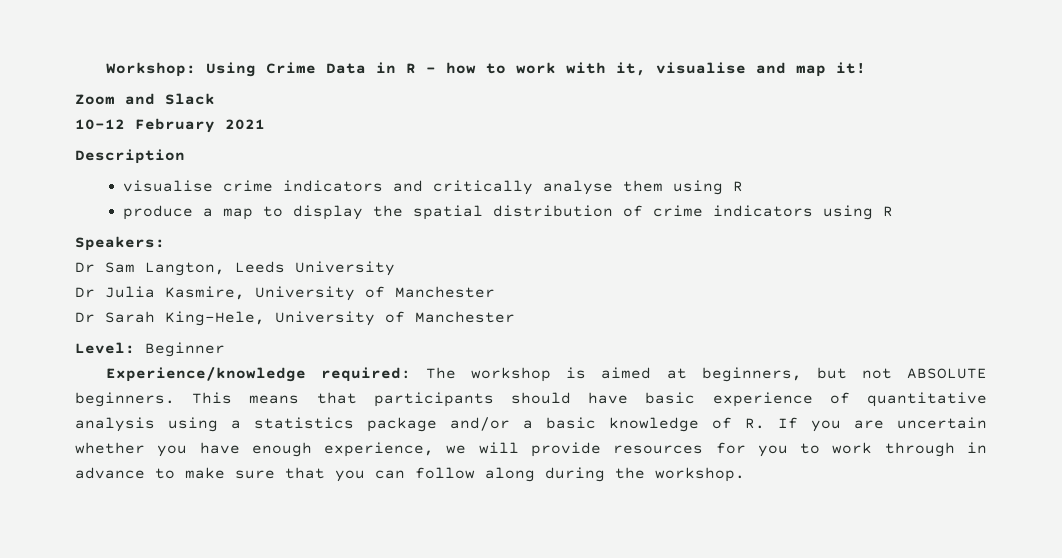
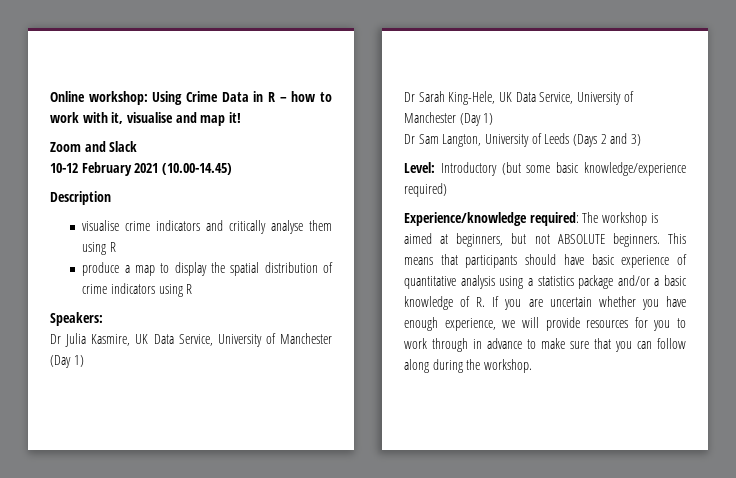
- Workshop: Using Crime Data in R – how to work with it, visualise and map it!
+ Online workshop: Using Crime Data in R – how to work with it, visualise and map it!
- 10-12 February 2021
+ 10-12 February 2021 (10.00-14.45)
- Dr Sam Langton, Leeds University
- Dr Julia Kasmire, University of Manchester
+ Dr Julia Kasmire, UK Data Service, University of Manchester (Day 1)
- Dr Sarah King-Hele, University of Manchester
- Level: Beginner
+ Dr Sarah King-Hele, UK Data Service, University of Manchester (Day 1)
+ Dr Sam Langton, University of Leeds (Days 2 and 3)
+ Level: Introductory (but some basic knowledge/experience required)

